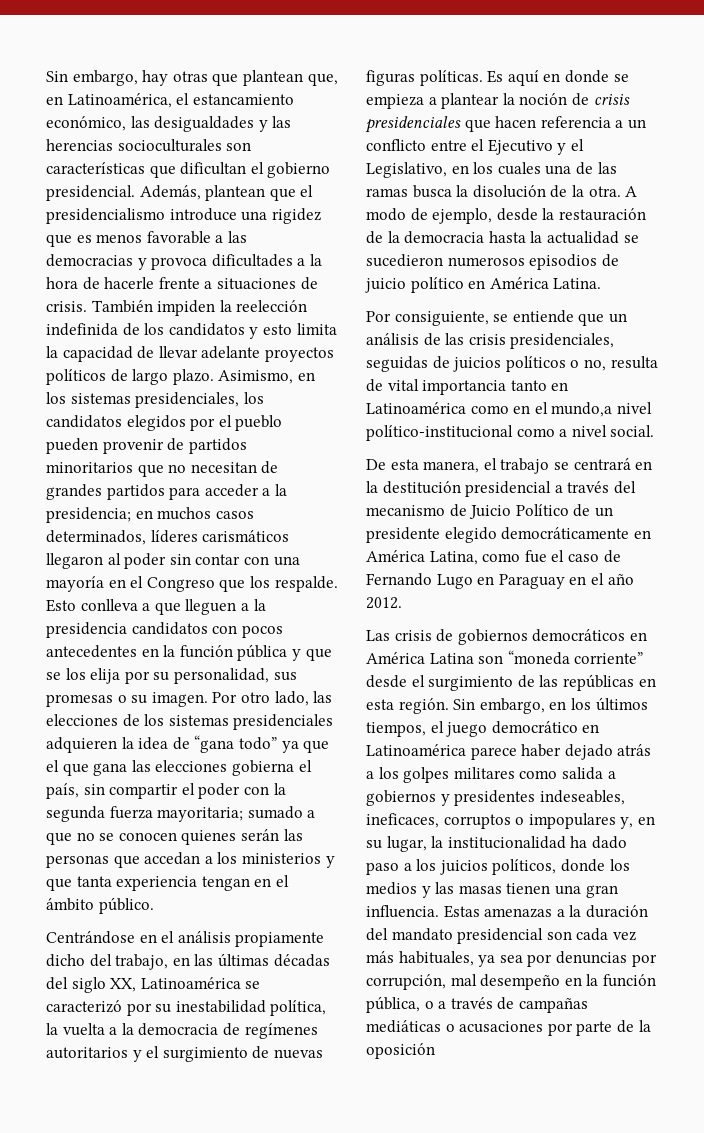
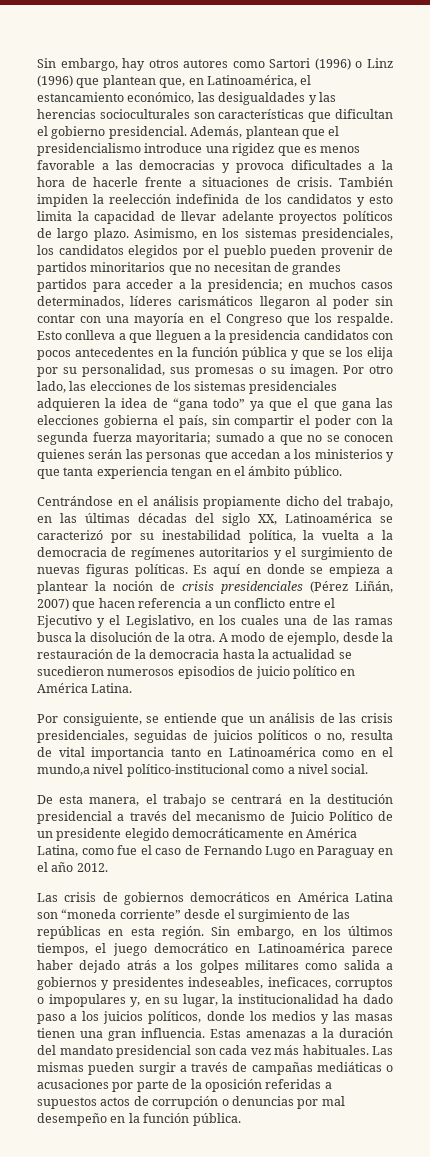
- Sin embargo, hay otras que plantean que, en Latinoamérica, el estancamiento económico, las desigualdades y las herencias socioculturales son características que dificultan el gobierno presidencial.
+ Sin embargo, hay otros autores como Sartori (1996) o Linz (1996) que plantean que, en Latinoamérica, el estancamiento económico, las desigualdades y las herencias socioculturales son características que dificultan el gobierno presidencial.
- Es aquí en donde se empieza a plantear la noción de crisis presidenciales que hacen referencia a un conflicto entre el Ejecutivo y el Legislativo, en los cuales una de las ramas busca la disolución de la otra.
+ Es aquí en donde se empieza a plantear la noción de crisis presidenciales (Pérez Liñán, 2007) que hacen referencia a un conflicto entre el Ejecutivo y el Legislativo, en los cuales una de las ramas busca la disolución de la otra.
- Estas amenazas a la duración del mandato presidencial son cada vez más habituales, ya sea por denuncias por corrupción, mal desempeño en la función pública, o a través de campañas mediáticas o acusaciones por parte de la oposición
+ Estas amenazas a la duración del mandato presidencial son cada vez más habituales. Las mismas pueden surgir a través de campañas mediáticas o acusaciones por parte de la oposición referidas a supuestos actos de corrupción o denuncias por mal desempeño en la función pública.

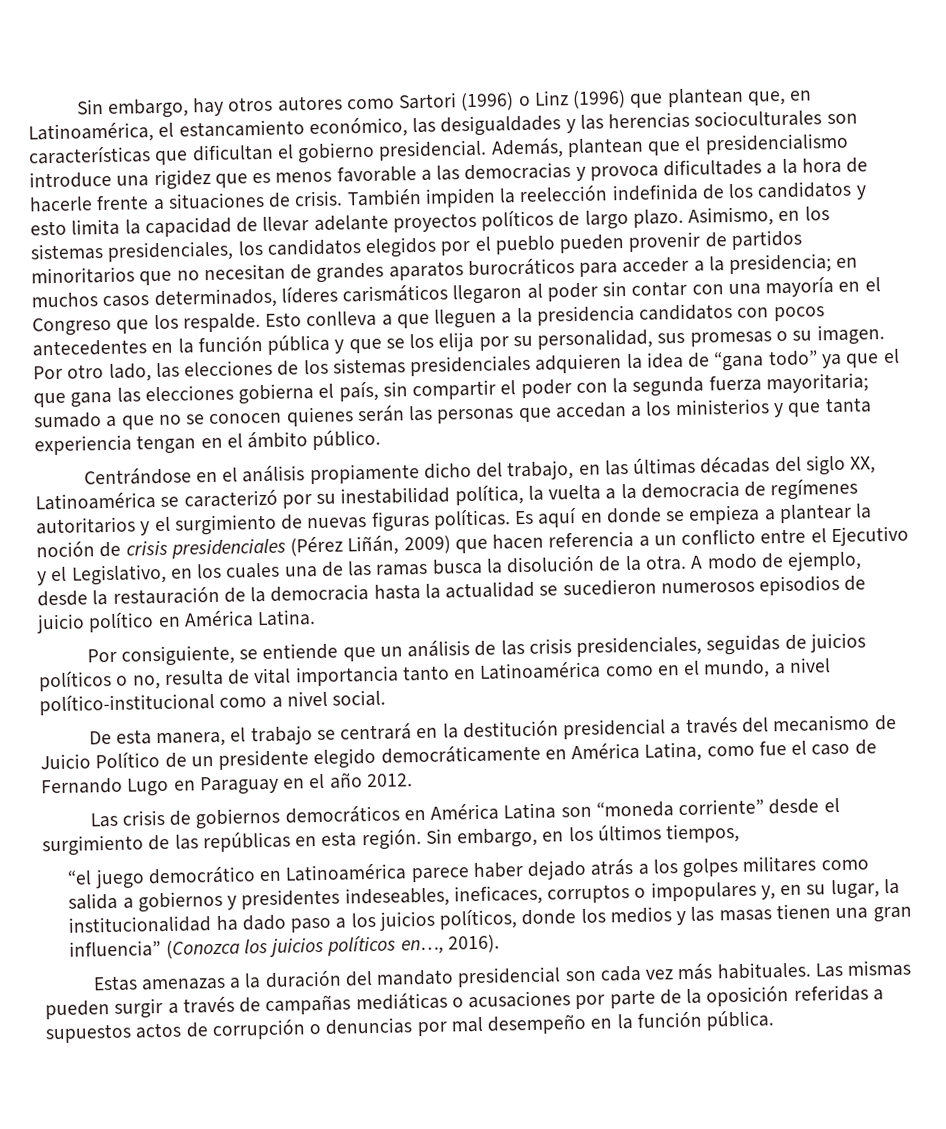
- Asimismo, en los sistemas presidenciales, los candidatos elegidos por el pueblo pueden provenir de partidos minoritarios que no necesitan de grandes partidos para acceder a la presidencia; en muchos casos determinados, líderes carismáticos llegaron al poder sin contar con una mayoría en el Congreso que los respalde.
+ Asimismo, en los sistemas presidenciales, los candidatos elegidos por el pueblo pueden provenir de partidos minoritarios que no necesitan de grandes aparatos burocráticos para acceder a la presidencia; en muchos casos determinados, líderes carismáticos llegaron al poder sin contar con una mayoría en el Congreso que los respalde.
- Es aquí en donde se empieza a plantear la noción de crisis presidenciales (Pérez Liñán, 2007) que hacen referencia a un conflicto entre el Ejecutivo y el Legislativo, en los cuales una de las ramas busca la disolución de la otra.
+ Es aquí en donde se empieza a plantear la noción de crisis presidenciales (Pérez Liñán, 2009) que hacen referencia a un conflicto entre el Ejecutivo y el Legislativo, en los cuales una de las ramas busca la disolución de la otra.
- Por consiguiente, se entiende que un análisis de las crisis presidenciales, seguidas de juicios políticos o no, resulta de vital importancia tanto en Latinoamérica como en el mundo,a nivel político-institucional como a nivel social.
+ Por consiguiente, se entiende que un análisis de las crisis presidenciales, seguidas de juicios políticos o no, resulta de vital importancia tanto en Latinoamérica como en el mundo, a nivel político-institucional como a nivel social.
- Sin embargo, en los últimos tiempos, el juego democrático en Latinoamérica parece haber dejado atrás a los golpes militares como salida a gobiernos y presidentes indeseables, ineficaces, corruptos o impopulares y, en su lugar, la institucionalidad ha dado paso a los juicios políticos, donde los medios y las masas tienen una gran influencia. Estas amenazas a la duración del mandato presidencial son cada vez más habituales.
+ Sin embargo, en los últimos tiempos,
+ “el juego democrático en Latinoamérica parece haber dejado atrás a los golpes militares como salida a gobiernos y presidentes indeseables, ineficaces, corruptos o impopulares y, en su lugar, la institucionalidad ha dado paso a los juicios políticos, donde los medios y las masas tienen una gran influencia” (Conozca los juicios políticos en…, 2016).
+ Estas amenazas a la duración del mandato presidencial son cada vez más habituales.

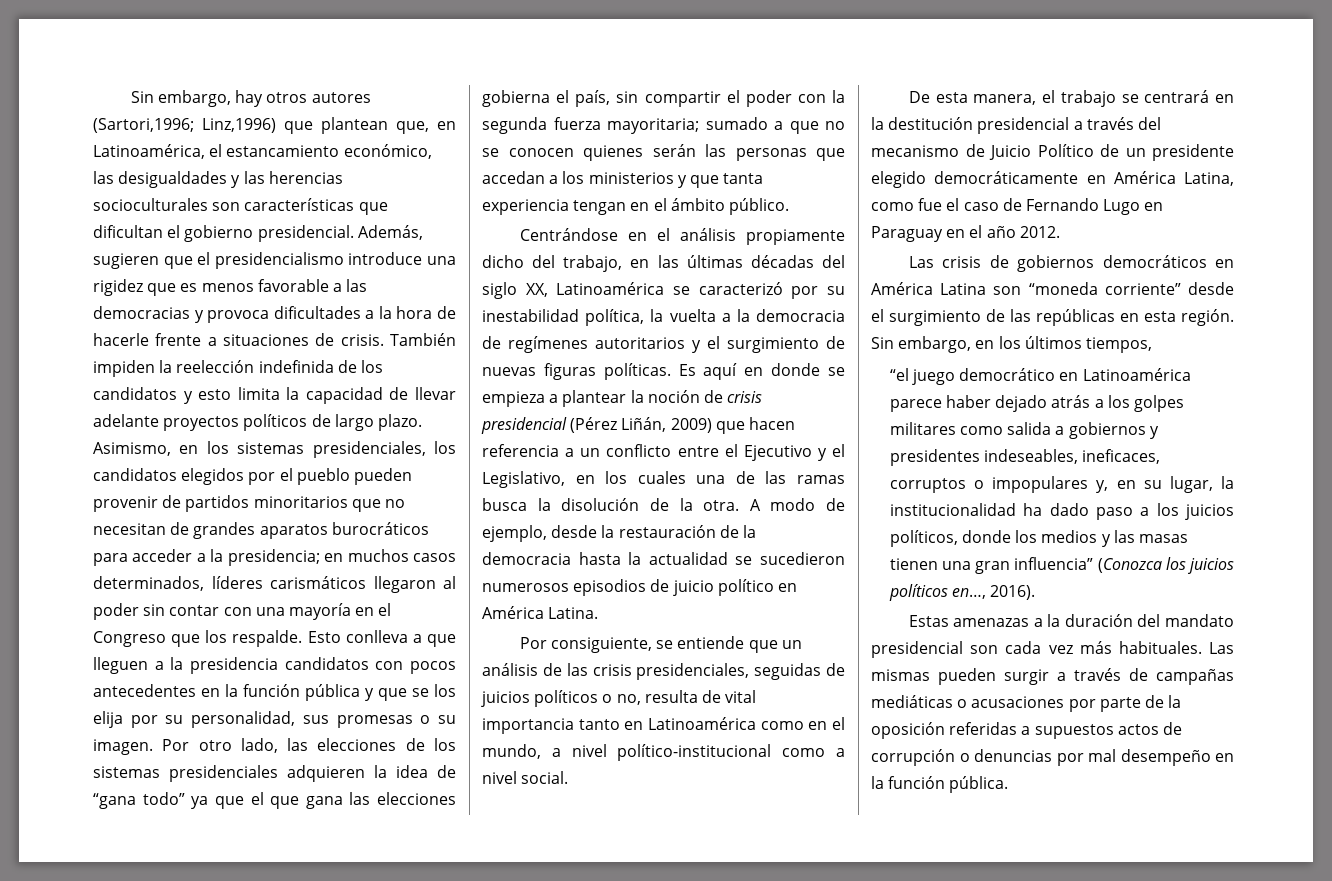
- Sin embargo, hay otros autores como Sartori (1996) o Linz (1996) que plantean que, en Latinoamérica, el estancamiento económico, las desigualdades y las herencias socioculturales son características que dificultan el gobierno presidencial.
+ Sin embargo, hay otros autores (Sartori,1996; Linz,1996) que plantean que, en Latinoamérica, el estancamiento económico, las desigualdades y las herencias socioculturales son características que dificultan el gobierno presidencial.
- Además, plantean que el presidencialismo introduce una rigidez que es menos favorable a las democracias y provoca dificultades a la hora de hacerle frente a situaciones de crisis.
+ Además, sugieren que el presidencialismo introduce una rigidez que es menos favorable a las democracias y provoca dificultades a la hora de hacerle frente a situaciones de crisis.
- Es aquí en donde se empieza a plantear la noción de crisis presidenciales (Pérez Liñán, 2009) que hacen referencia a un conflicto entre el Ejecutivo y el Legislativo, en los cuales una de las ramas busca la disolución de la otra.
+ Es aquí en donde se empieza a plantear la noción de crisis presidencial (Pérez Liñán, 2009) que hacen referencia a un conflicto entre el Ejecutivo y el Legislativo, en los cuales una de las ramas busca la disolución de la otra.

